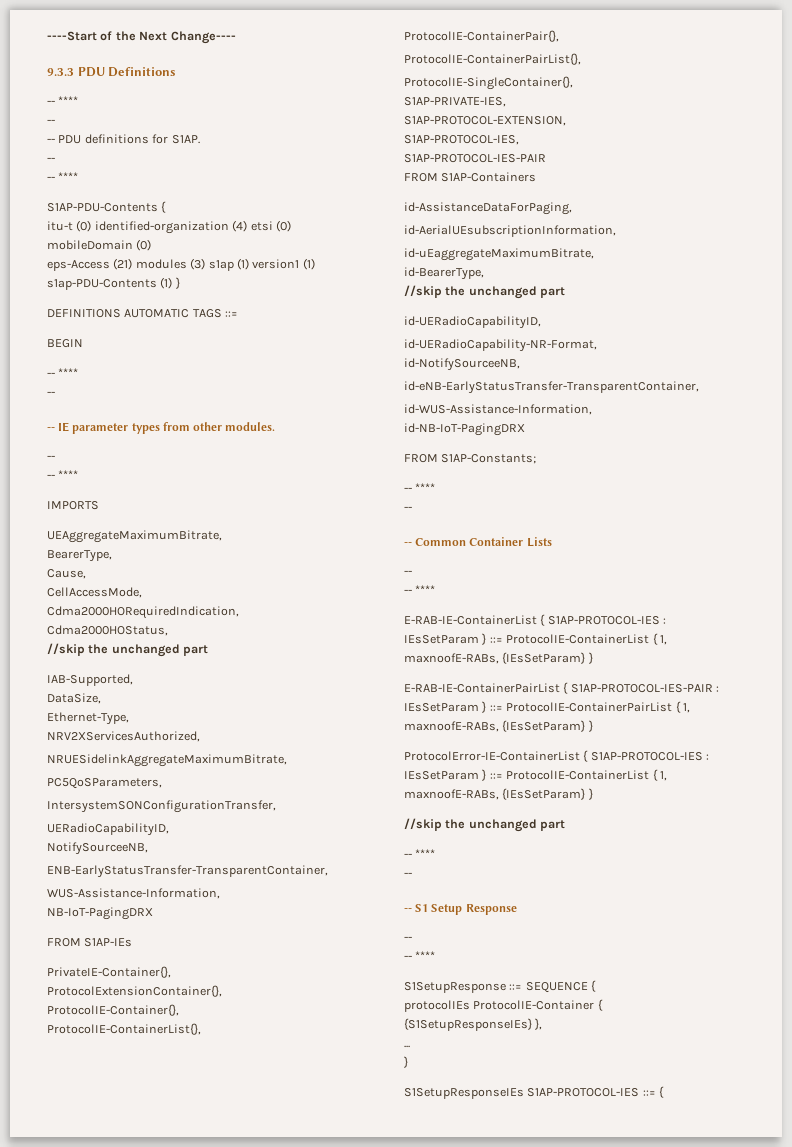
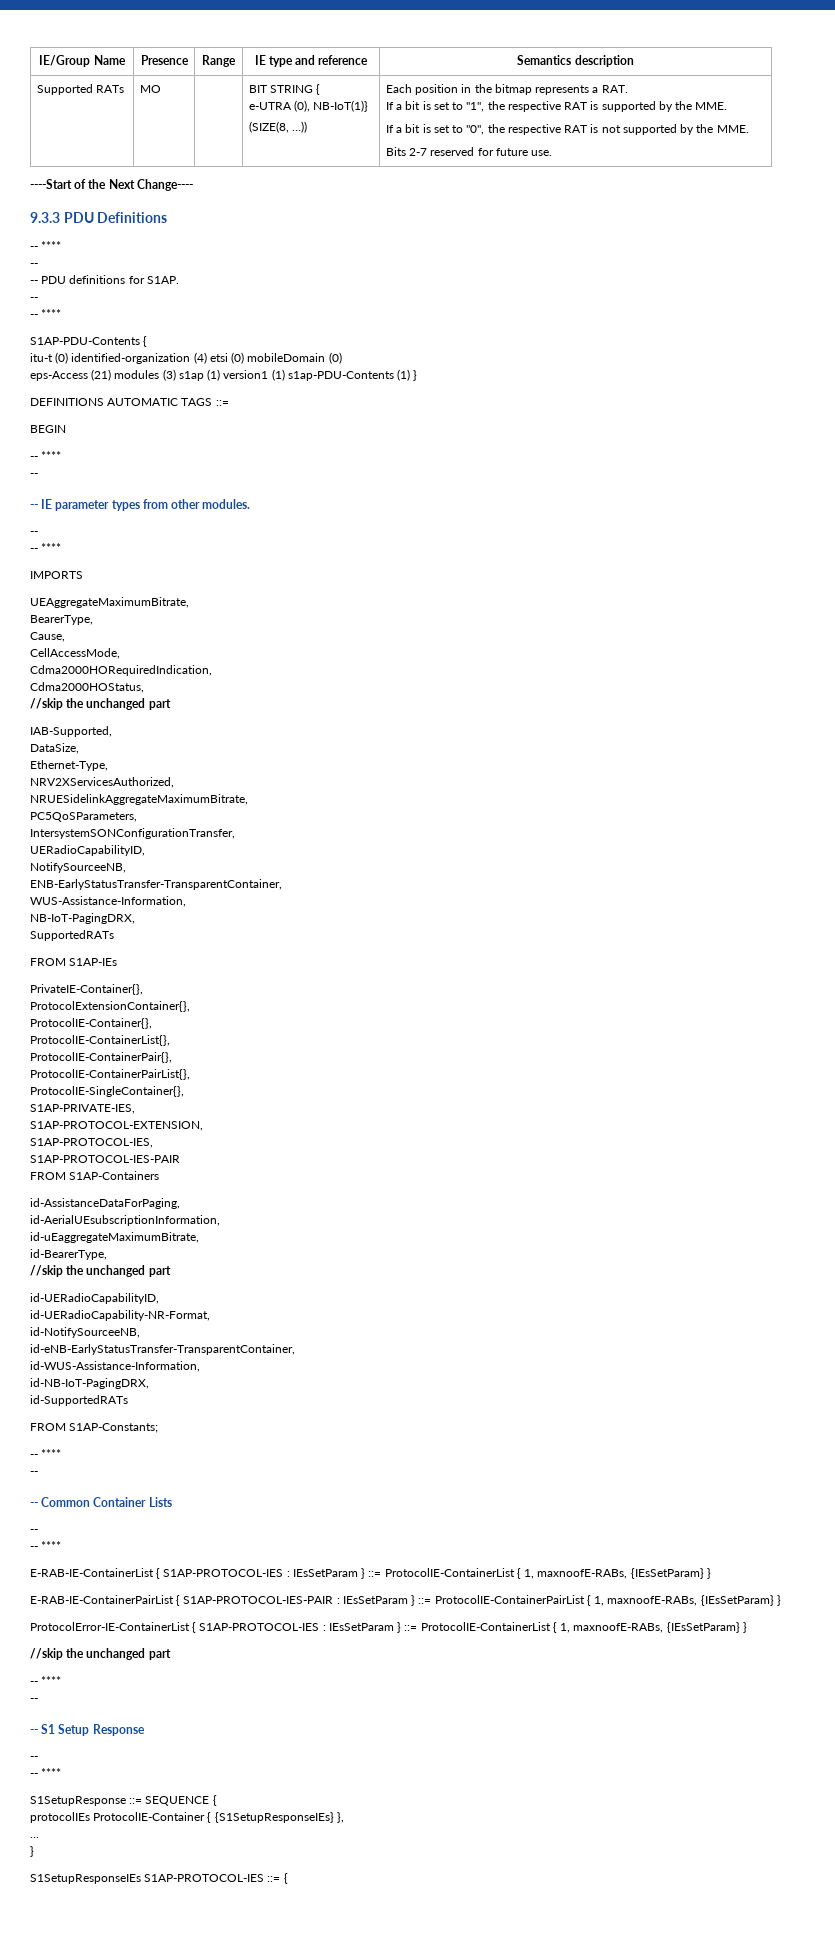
+ IE/Group Name | Presence | Range | IE type and reference | Semantics description
+ Supported RATs | MO | | BIT STRING {
+ e-UTRA (0), NB-IoT(1)}
+ (SIZE(8, …)) | Each position in the bitmap represents a RAT.
+ If a bit is set to "1", the respective RAT is supported by the MME.
+ If a bit is set to "0", the respective RAT is not supported by the MME.
+ Bits 2-7 reserved for future use.
- NB-IoT-PagingDRX
+ NB-IoT-PagingDRX,
+ SupportedRATs
- id-NB-IoT-PagingDRX
+ id-NB-IoT-PagingDRX,
+ id-SupportedRATs

